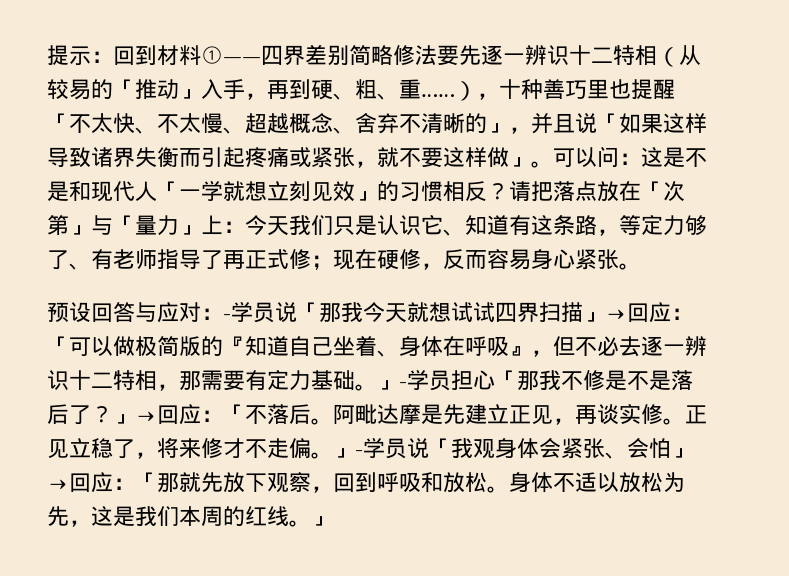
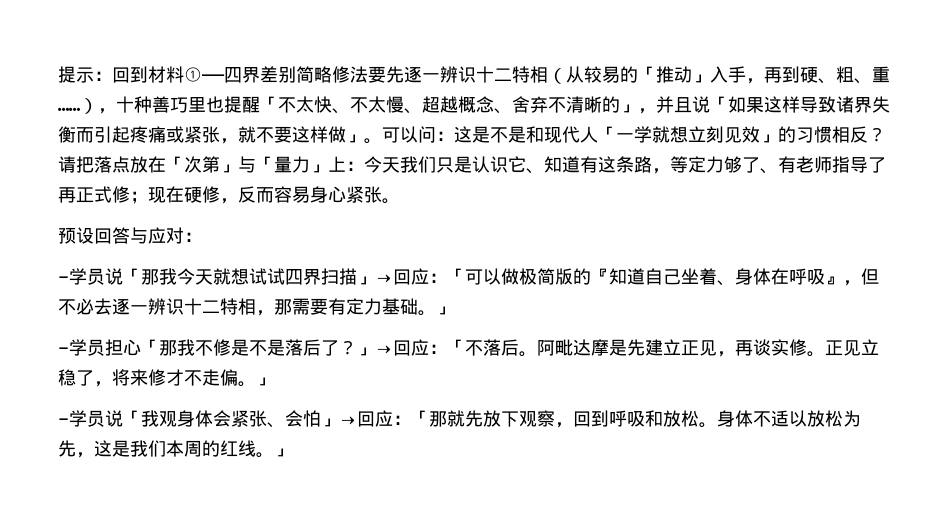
- 预设回答与应对：-学员说「那我今天就想试试四界扫描」→回应：「可以做极简版的『知道自己坐着、身体在呼吸』，但不必去逐一辨识十二特相，那需要有定力基础。」-学员担心「那我不修是不是落后了？」→回应：「不落后。
+ 预设回答与应对：
+ -学员说「那我今天就想试试四界扫描」→回应：「可以做极简版的『知道自己坐着、身体在呼吸』，但不必去逐一辨识十二特相，那需要有定力基础。」
+ -学员担心「那我不修是不是落后了？」→回应：「不落后。
- 正见立稳了，将来修才不走偏。」-学员说「我观身体会紧张、会怕」→回应：「那就先放下观察，回到呼吸和放松。
+ 正见立稳了，将来修才不走偏。」
+ -学员说「我观身体会紧张、会怕」→回应：「那就先放下观察，回到呼吸和放松。

